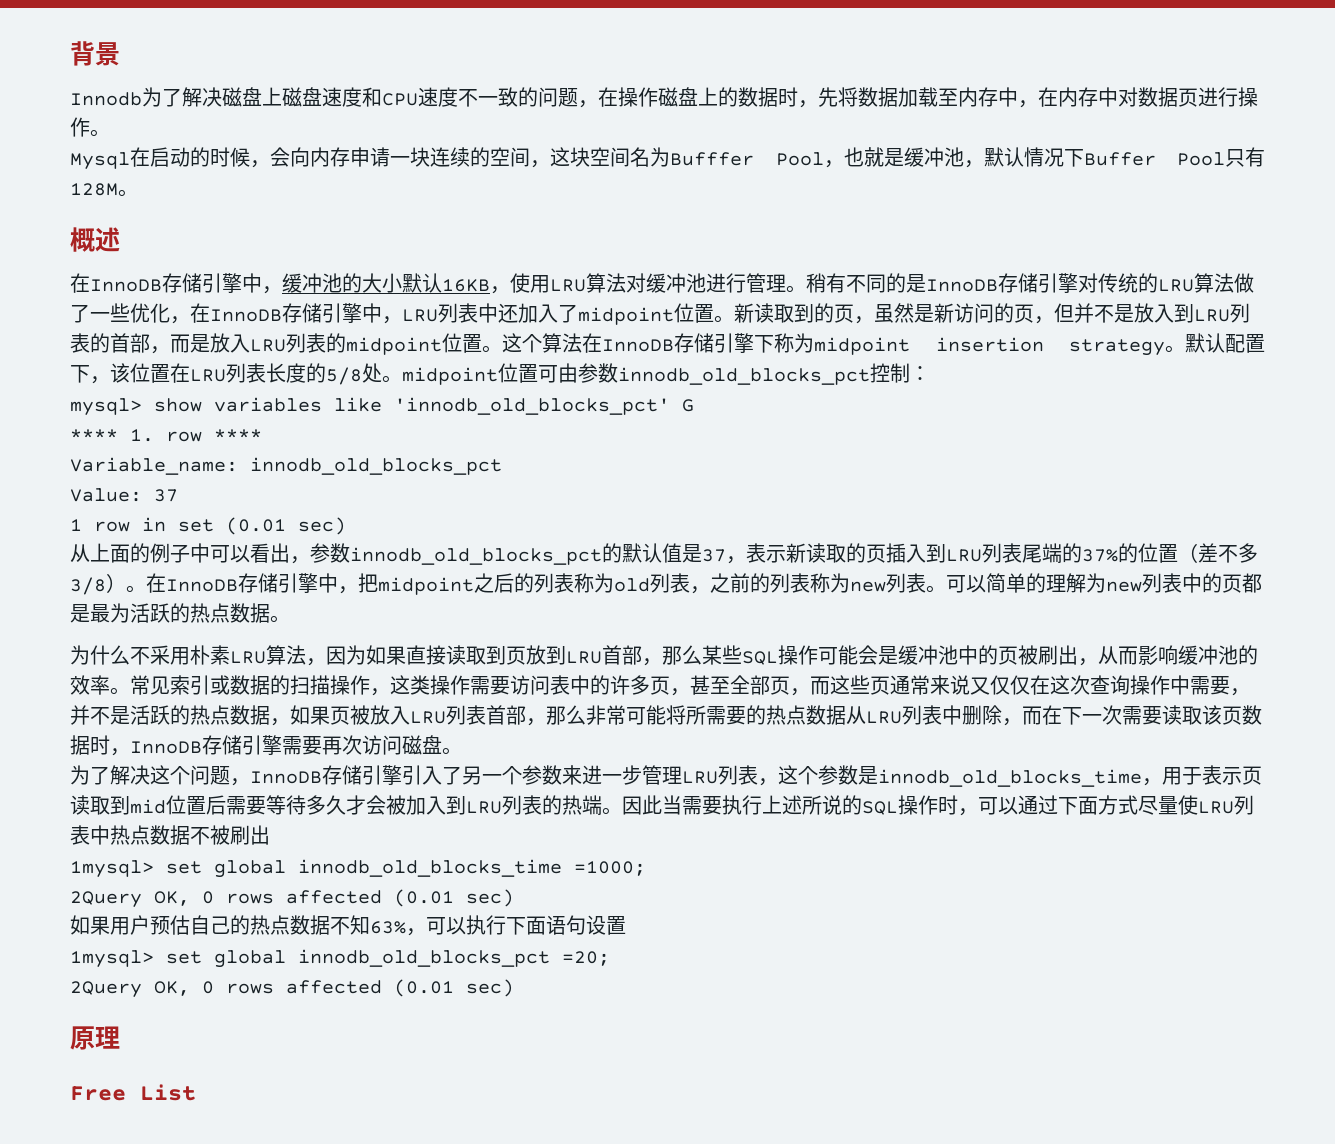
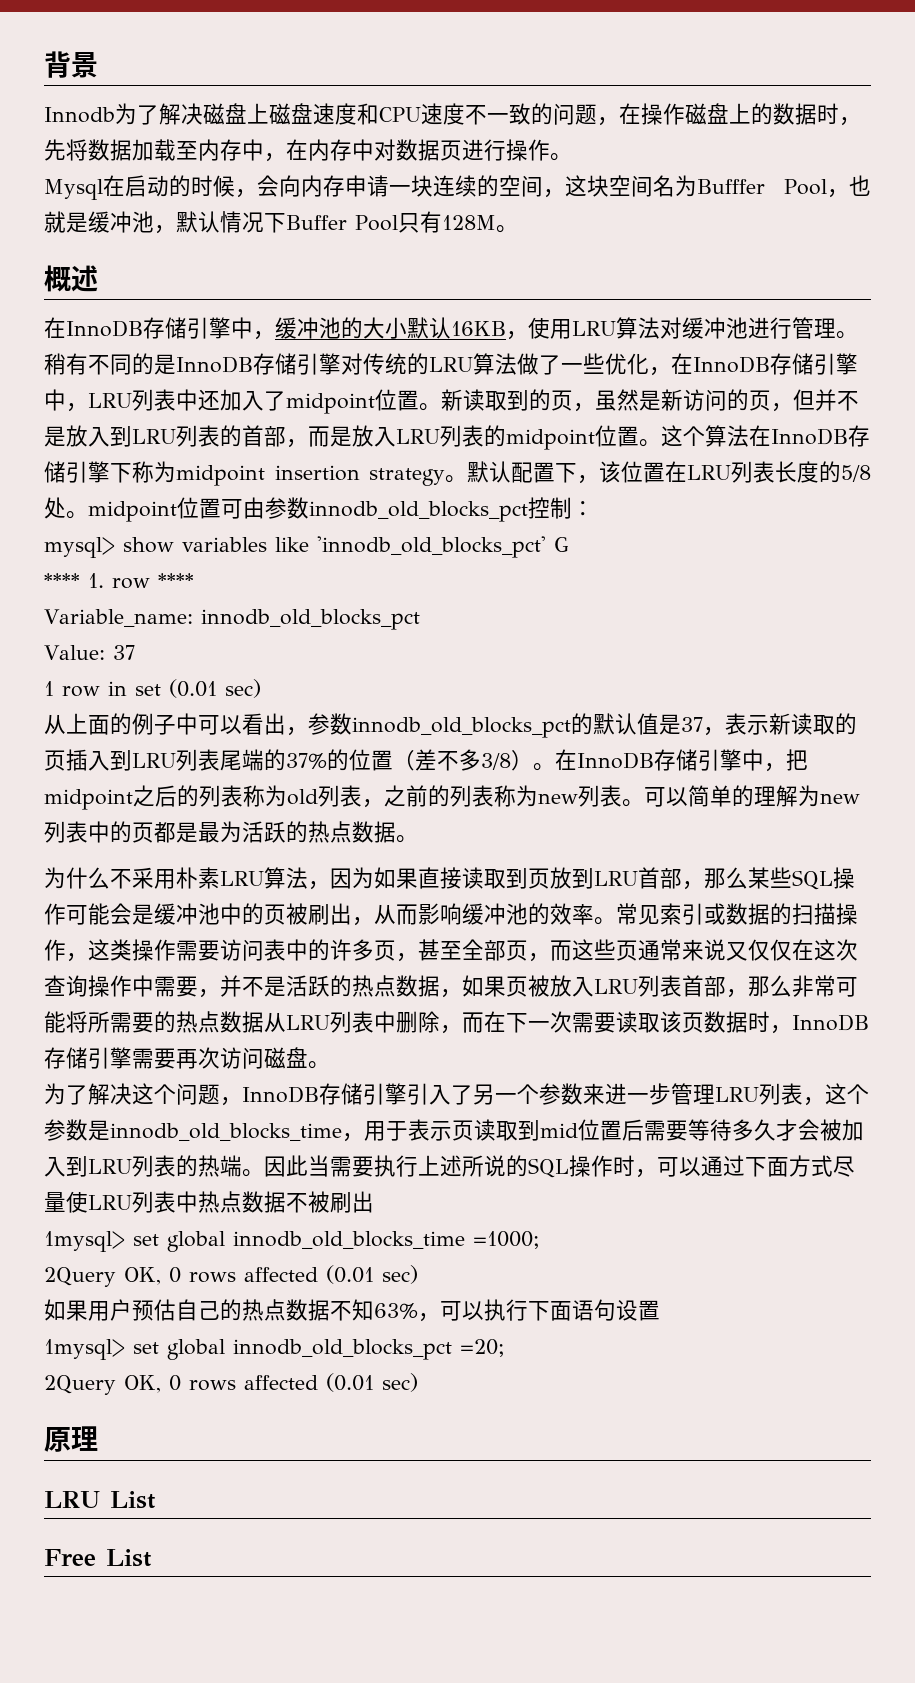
+ LRU List

